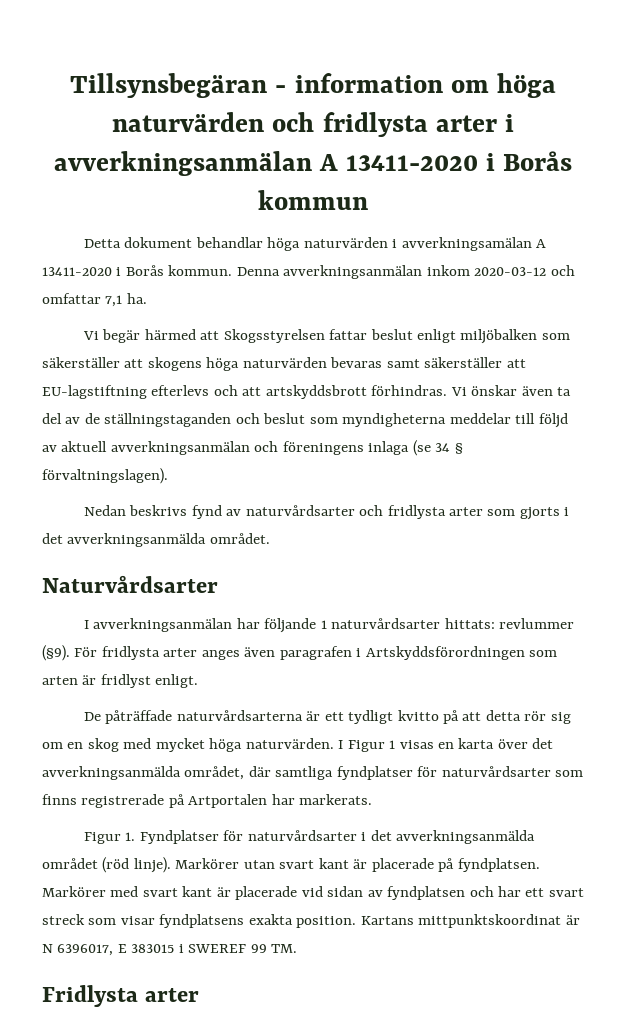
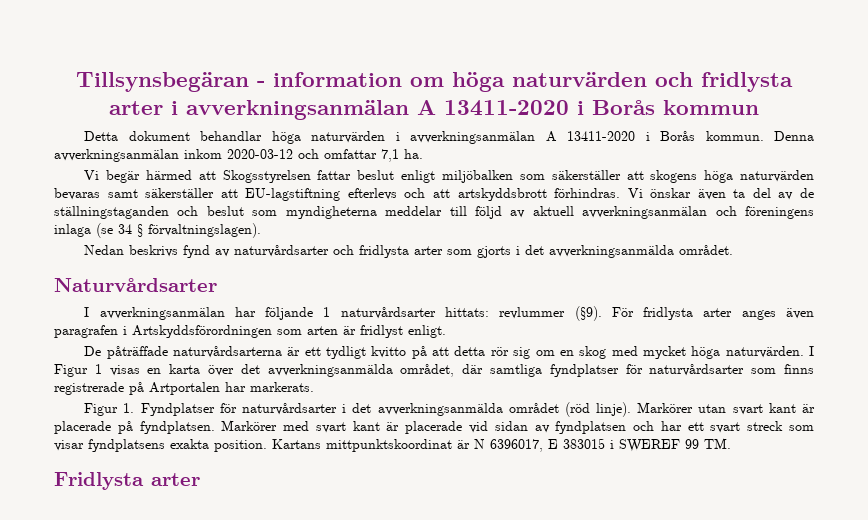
- Detta dokument behandlar höga naturvärden i avverkningsamälan A 13411-2020 i Borås kommun.
+ Detta dokument behandlar höga naturvärden i avverkningsanmälan A 13411-2020 i Borås kommun.

